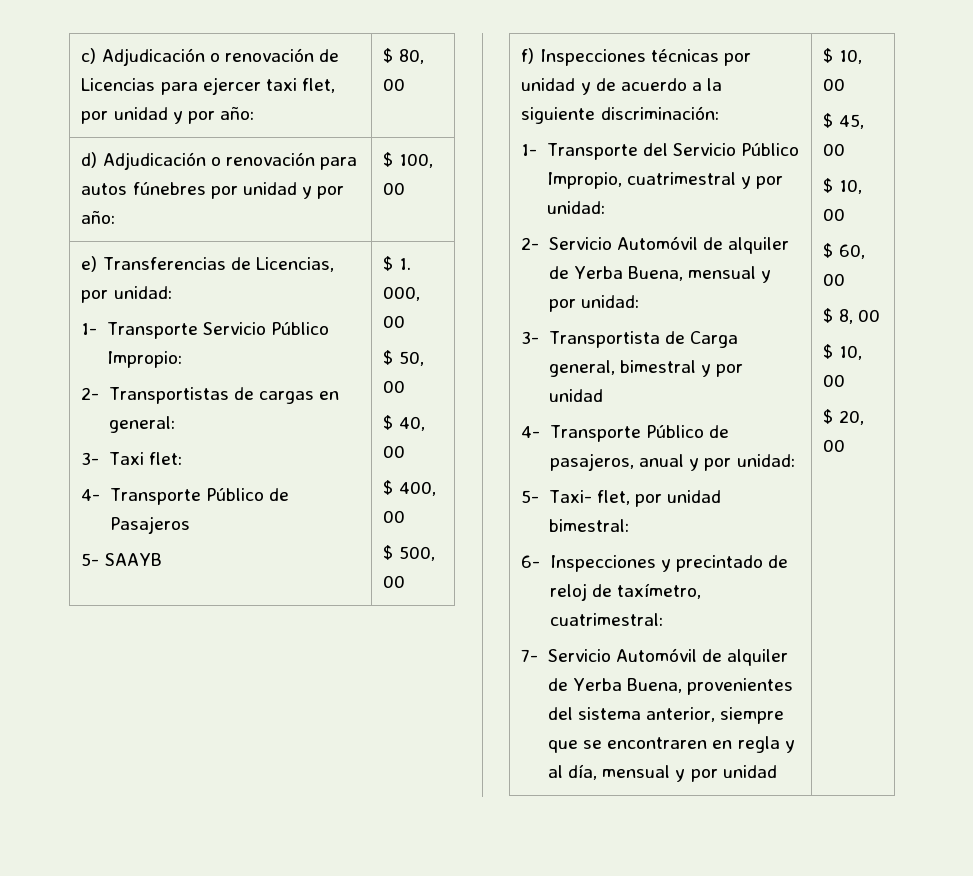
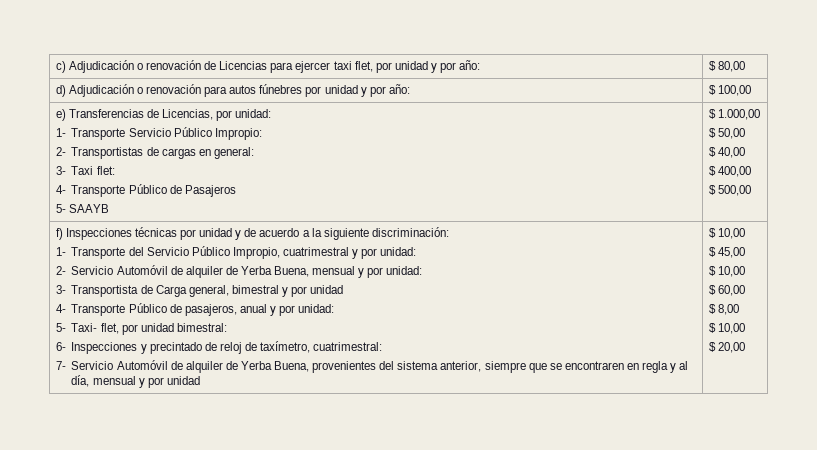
- c) Adjudicación o renovación de Licencias para ejercer taxi flet, por unidad y por año: | $ 80, 00
+ c) Adjudicación o renovación de Licencias para ejercer taxi flet, por unidad y por año: | $ 80,00
- d) Adjudicación o renovación para autos fúnebres por unidad y por año: | $ 100, 00
+ d) Adjudicación o renovación para autos fúnebres por unidad y por año: | $ 100,00
- $ 1. 000, 00
- $ 50, 00
- $ 40, 00
- $ 400, 00
- $ 500, 00
+ $ 1.000,00
+ $ 50,00
+ $ 40,00
+ $ 400,00
+ $ 500,00
- 7- Servicio Automóvil de alquiler de Yerba Buena, provenientes del sistema anterior, siempre que se encontraren en regla y al día, mensual y por unidad | $ 10, 00
- $ 45, 00
- $ 10, 00
- $ 60, 00
- $ 8, 00
- $ 10, 00
- $ 20, 00
+ 7- Servicio Automóvil de alquiler de Yerba Buena, provenientes del sistema anterior, siempre que se encontraren en regla y al día, mensual y por unidad | $ 10,00
+ $ 45,00
+ $ 10,00
+ $ 60,00
+ $ 8,00
+ $ 10,00
+ $ 20,00

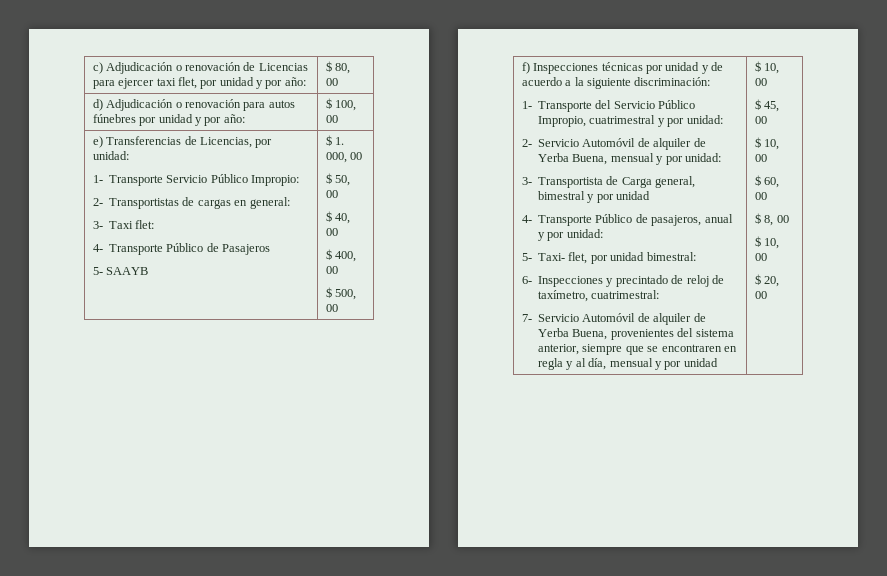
- c) Adjudicación o renovación de Licencias para ejercer taxi flet, por unidad y por año: | $ 80,00
+ c) Adjudicación o renovación de Licencias para ejercer taxi flet, por unidad y por año: | $ 80, 00
- d) Adjudicación o renovación para autos fúnebres por unidad y por año: | $ 100,00
+ d) Adjudicación o renovación para autos fúnebres por unidad y por año: | $ 100, 00
- $ 1.000,00
- $ 50,00
- $ 40,00
- $ 400,00
- $ 500,00
+ $ 1. 000, 00
+ $ 50, 00
+ $ 40, 00
+ $ 400, 00
+ $ 500, 00
- 7- Servicio Automóvil de alquiler de Yerba Buena, provenientes del sistema anterior, siempre que se encontraren en regla y al día, mensual y por unidad | $ 10,00
- $ 45,00
- $ 10,00
- $ 60,00
- $ 8,00
- $ 10,00
- $ 20,00
+ 7- Servicio Automóvil de alquiler de Yerba Buena, provenientes del sistema anterior, siempre que se encontraren en regla y al día, mensual y por unidad | $ 10, 00
+ $ 45, 00
+ $ 10, 00
+ $ 60, 00
+ $ 8, 00
+ $ 10, 00
+ $ 20, 00

